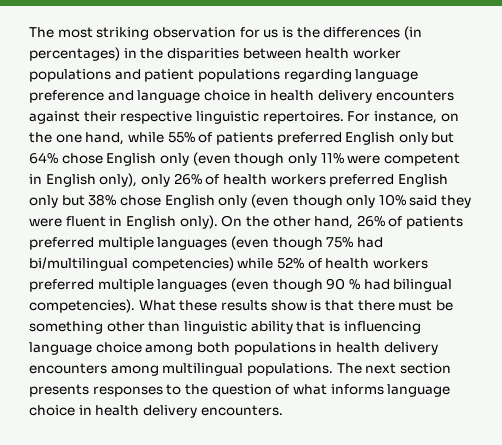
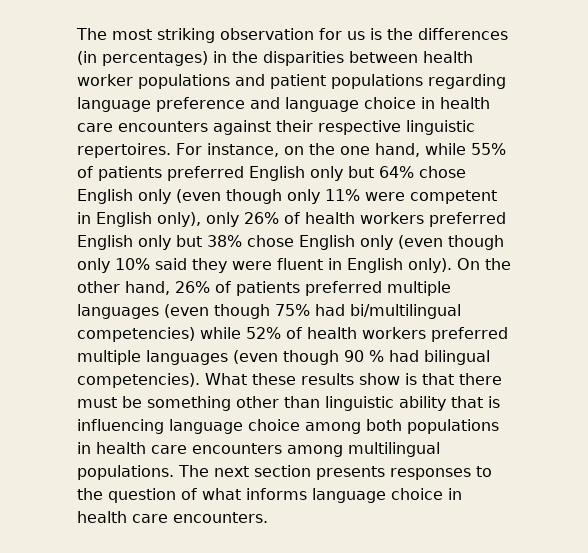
- The most striking observation for us is the differences (in percentages) in the disparities between health worker populations and patient populations regarding language preference and language choice in health delivery encounters against their respective linguistic repertoires.
+ The most striking observation for us is the differences (in percentages) in the disparities between health worker populations and patient populations regarding language preference and language choice in health care encounters against their respective linguistic repertoires.
- What these results show is that there must be something other than linguistic ability that is influencing language choice among both populations in health delivery encounters among multilingual populations.
+ What these results show is that there must be something other than linguistic ability that is influencing language choice among both populations in health care encounters among multilingual populations.
- The next section presents responses to the question of what informs language choice in health delivery encounters.
+ The next section presents responses to the question of what informs language choice in health care encounters.

